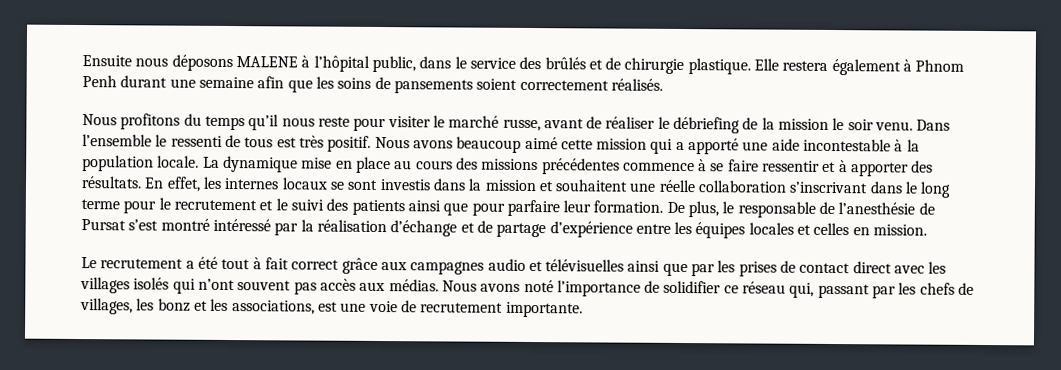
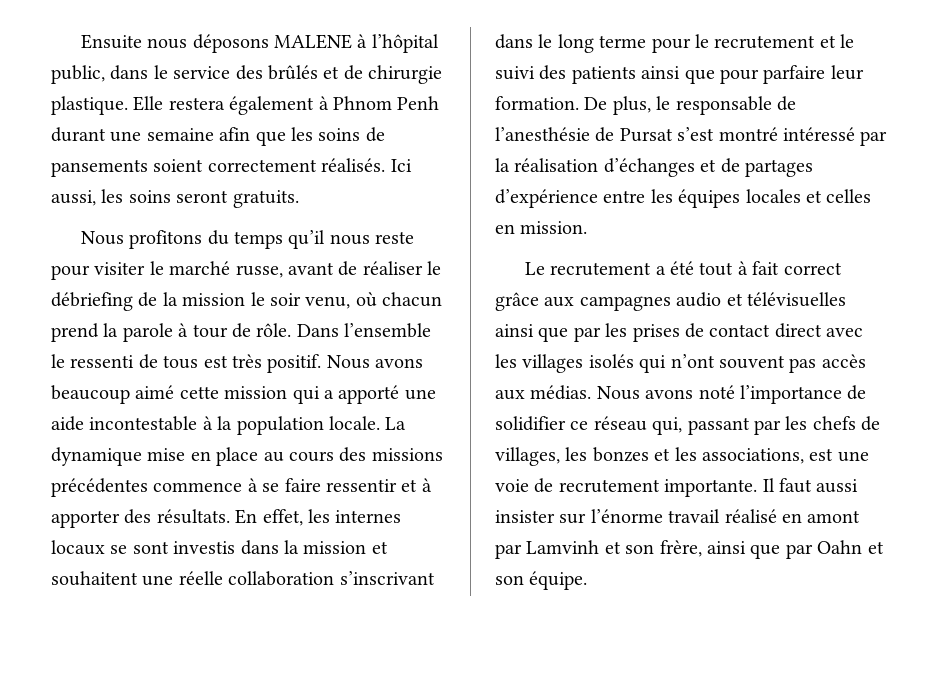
+ Ici aussi, les soins seront gratuits.
- Nous profitons du temps qu’il nous reste pour visiter le marché russe, avant de réaliser le débriefing de la mission le soir venu.
+ Nous profitons du temps qu’il nous reste pour visiter le marché russe, avant de réaliser le débriefing de la mission le soir venu, où chacun prend la parole à tour de rôle.
- De plus, le responsable de l’anesthésie de Pursat s’est montré intéressé par la réalisation d’échange et de partage d’expérience entre les équipes locales et celles en mission.
+ De plus, le responsable de l’anesthésie de Pursat s’est montré intéressé par la réalisation d’échanges et de partages d’expérience entre les équipes locales et celles en mission.
- Nous avons noté l’importance de solidifier ce réseau qui, passant par les chefs de villages, les bonz et les associations, est une voie de recrutement importante.
+ Nous avons noté l’importance de solidifier ce réseau qui, passant par les chefs de villages, les bonzes et les associations, est une voie de recrutement importante.
+ Il faut aussi insister sur l’énorme travail réalisé en amont par Lamvinh et son frère, ainsi que par Oahn et son équipe.

